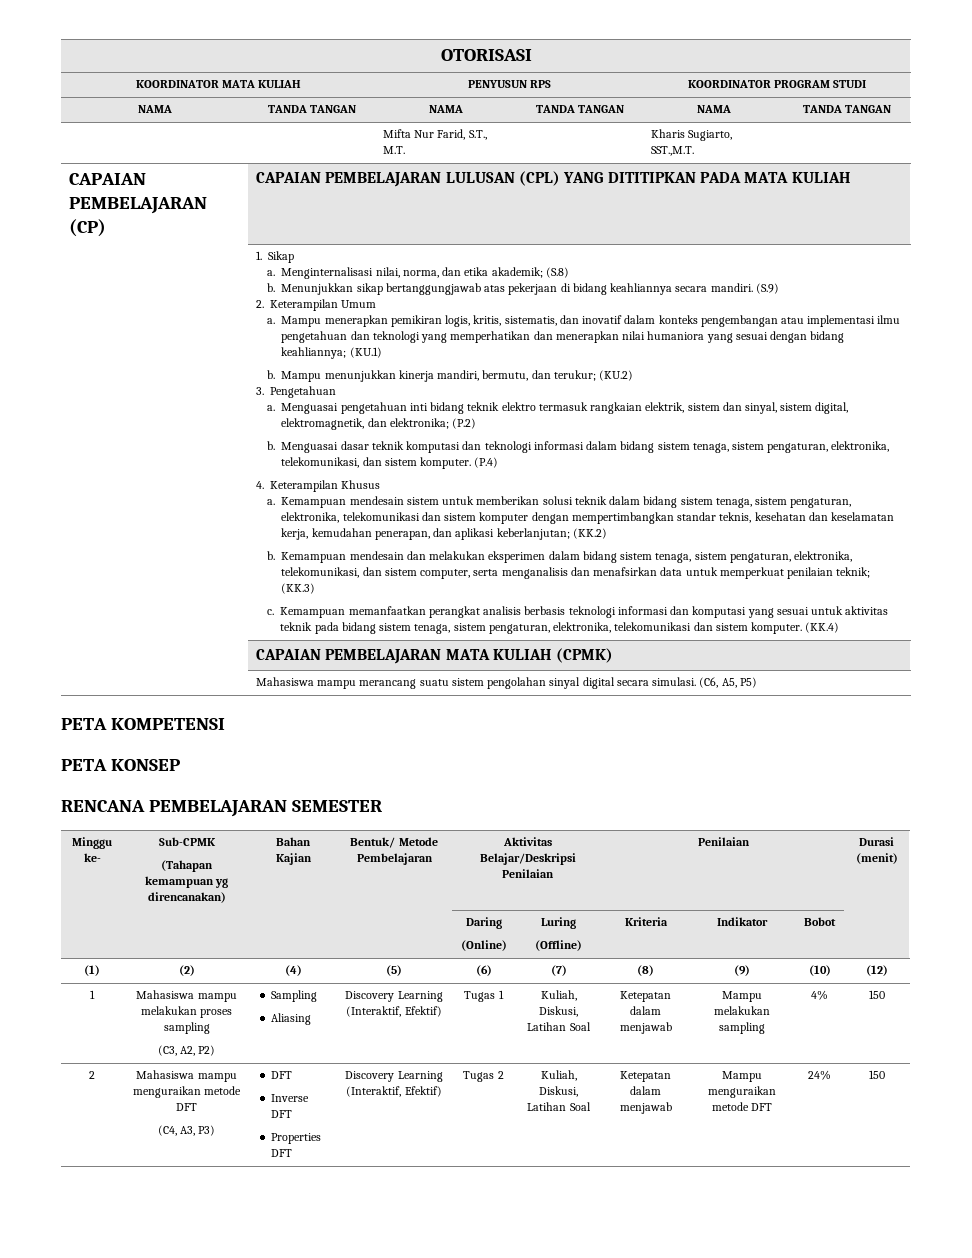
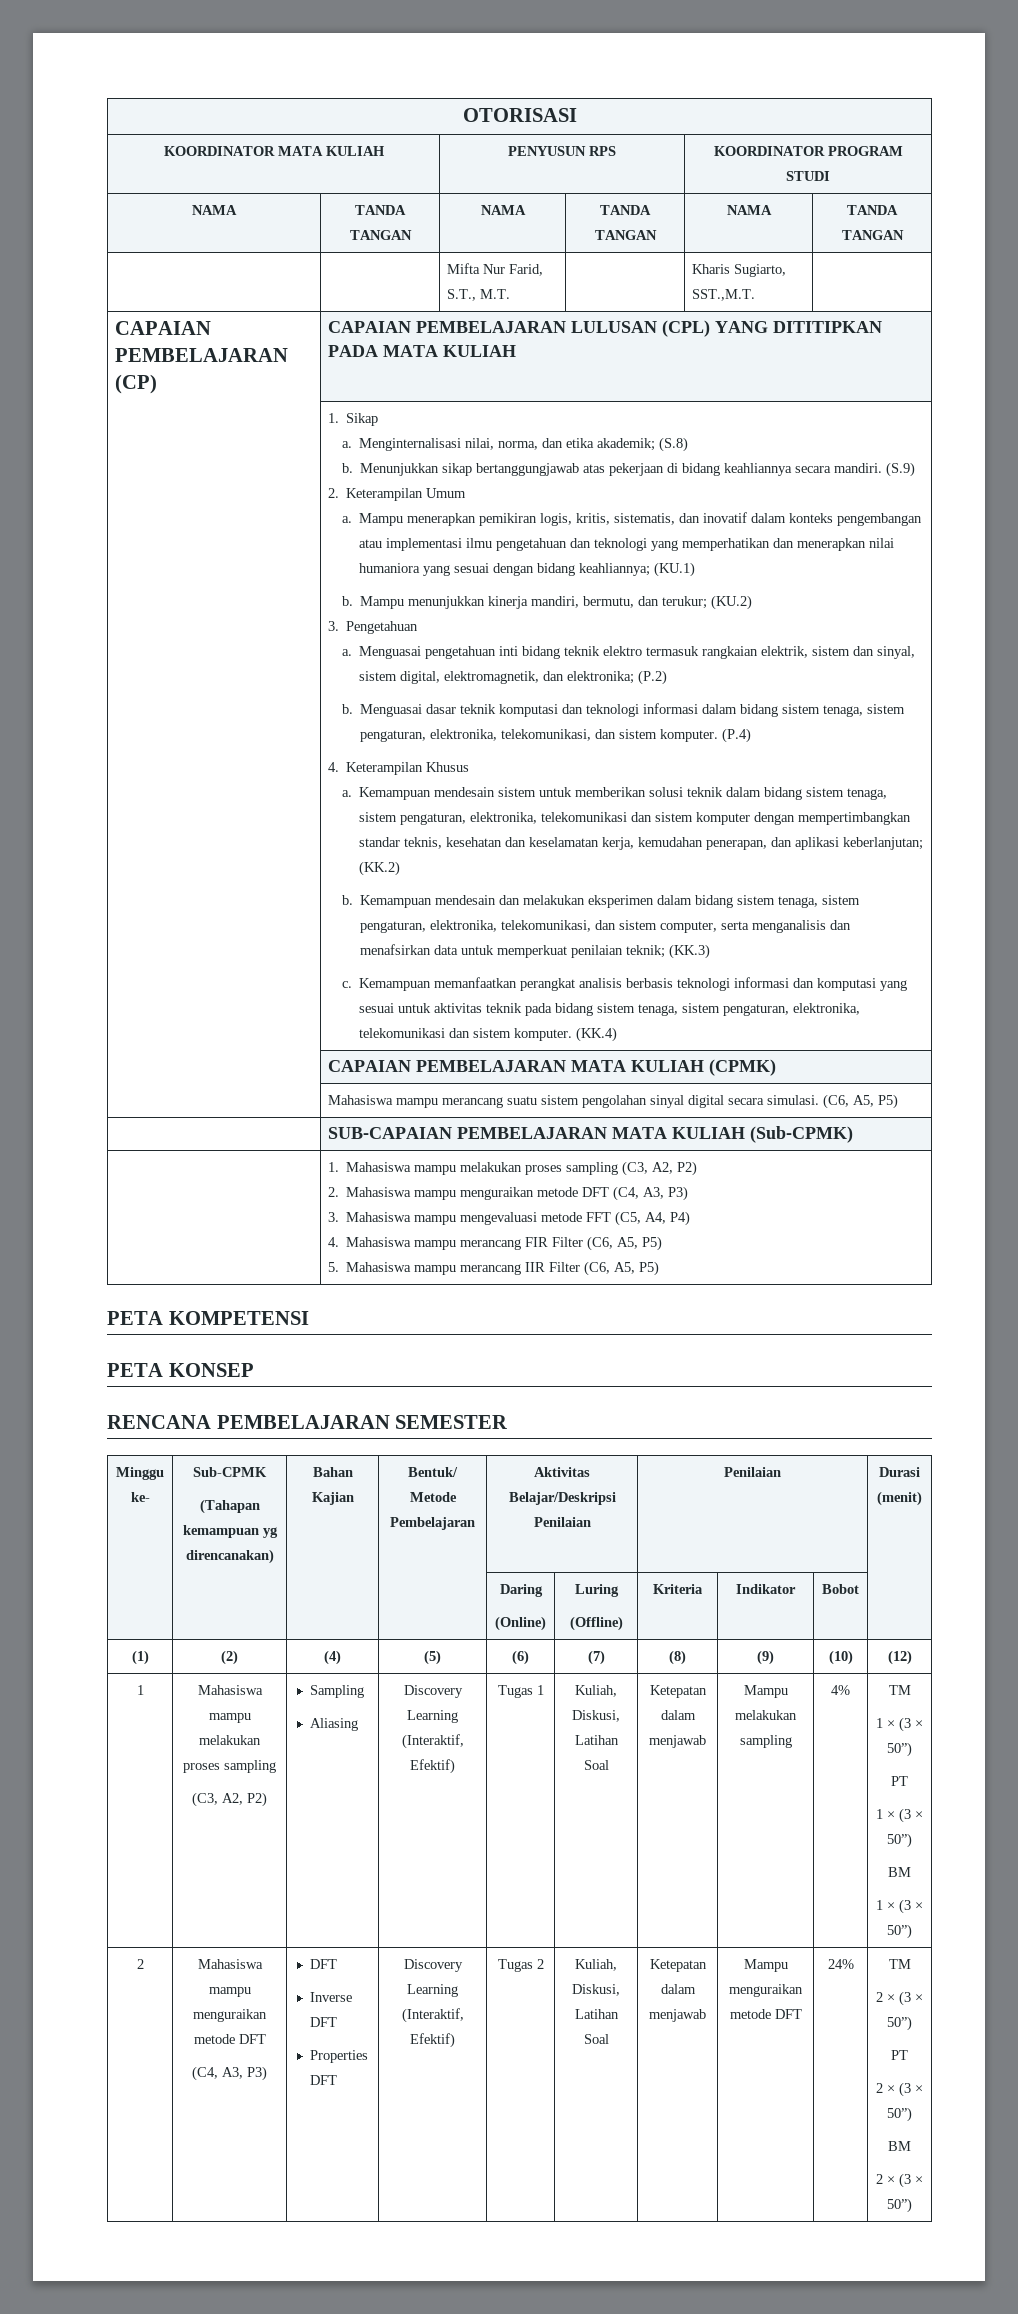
+ | SUB-CAPAIAN PEMBELAJARAN MATA KULIAH (Sub-CPMK)
+ | 1. Mahasiswa mampu melakukan proses sampling (C3, A2, P2)
+ 2. Mahasiswa mampu menguraikan metode DFT (C4, A3, P3)
+ 3. Mahasiswa mampu mengevaluasi metode FFT (C5, A4, P4)
+ 4. Mahasiswa mampu merancang FIR Filter (C6, A5, P5)
+ 5. Mahasiswa mampu merancang IIR Filter (C6, A5, P5)
- 4% | 150
+ 4% | TM
+ 1 × (3 × 50”)
+ PT
+ 1 × (3 × 50”)
+ BM
+ 1 × (3 × 50”)
- 24% | 150
+ 24% | TM
+ 2 × (3 × 50”)
+ PT
+ 2 × (3 × 50”)
+ BM
+ 2 × (3 × 50”)

